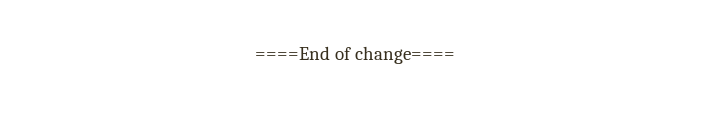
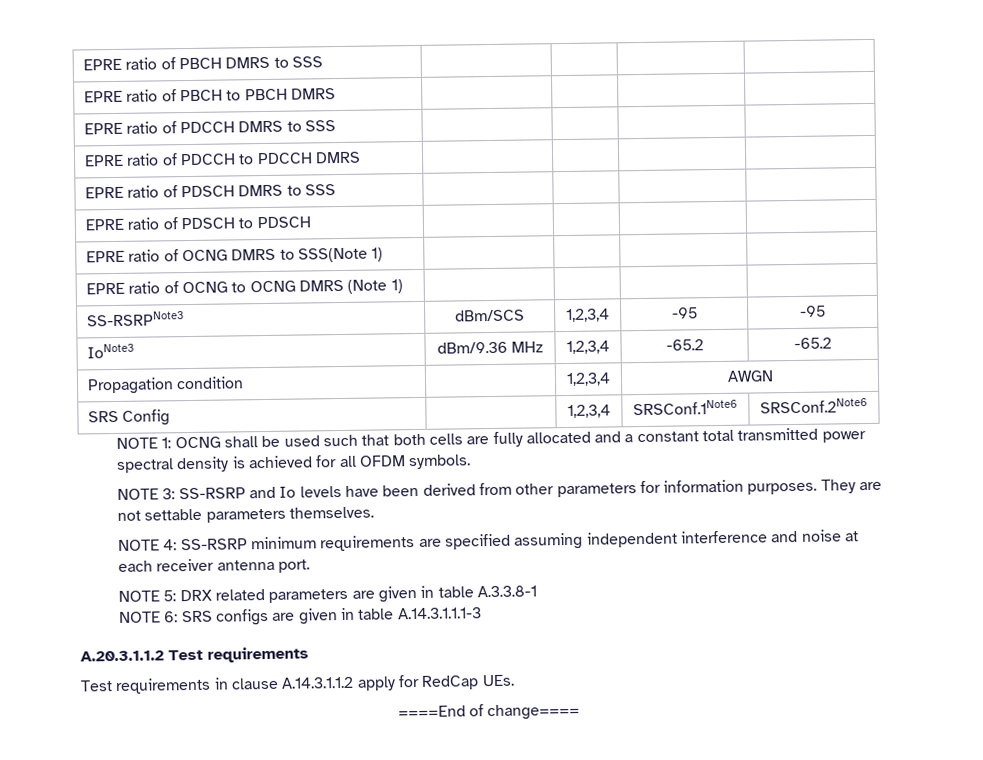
+ EPRE ratio of PBCH DMRS to SSS | | | |
+ EPRE ratio of PBCH to PBCH DMRS | | | |
+ EPRE ratio of PDCCH DMRS to SSS | | | |
+ EPRE ratio of PDCCH to PDCCH DMRS | | | |
+ EPRE ratio of PDSCH DMRS to SSS | | | |
+ EPRE ratio of PDSCH to PDSCH | | | |
+ EPRE ratio of OCNG DMRS to SSS(Note 1) | | | |
+ EPRE ratio of OCNG to OCNG DMRS (Note 1) | | | |
+ SS-RSRPNote3 | dBm/SCS | 1,2,3,4 | -95 | -95
+ IoNote3 | dBm/9.36 MHz | 1,2,3,4 | -65.2 | -65.2
+ Propagation condition | | 1,2,3,4 | AWGN
+ SRS Config | | 1,2,3,4 | SRSConf.1Note6 | SRSConf.2Note6
+ NOTE 1: OCNG shall be used such that both cells are fully allocated and a constant total transmitted power spectral density is achieved for all OFDM symbols.
+ NOTE 3: SS-RSRP and Io levels have been derived from other parameters for information purposes. They are not settable parameters themselves.
+ NOTE 4: SS-RSRP minimum requirements are specified assuming independent interference and noise at each receiver antenna port.
+ NOTE 5: DRX related parameters are given in table A.3.3.8-1
+ NOTE 6: SRS configs are given in table A.14.3.1.1.1-3
+ A.20.3.1.1.2 Test requirements
+ Test requirements in clause A.14.3.1.1.2 apply for RedCap UEs.

